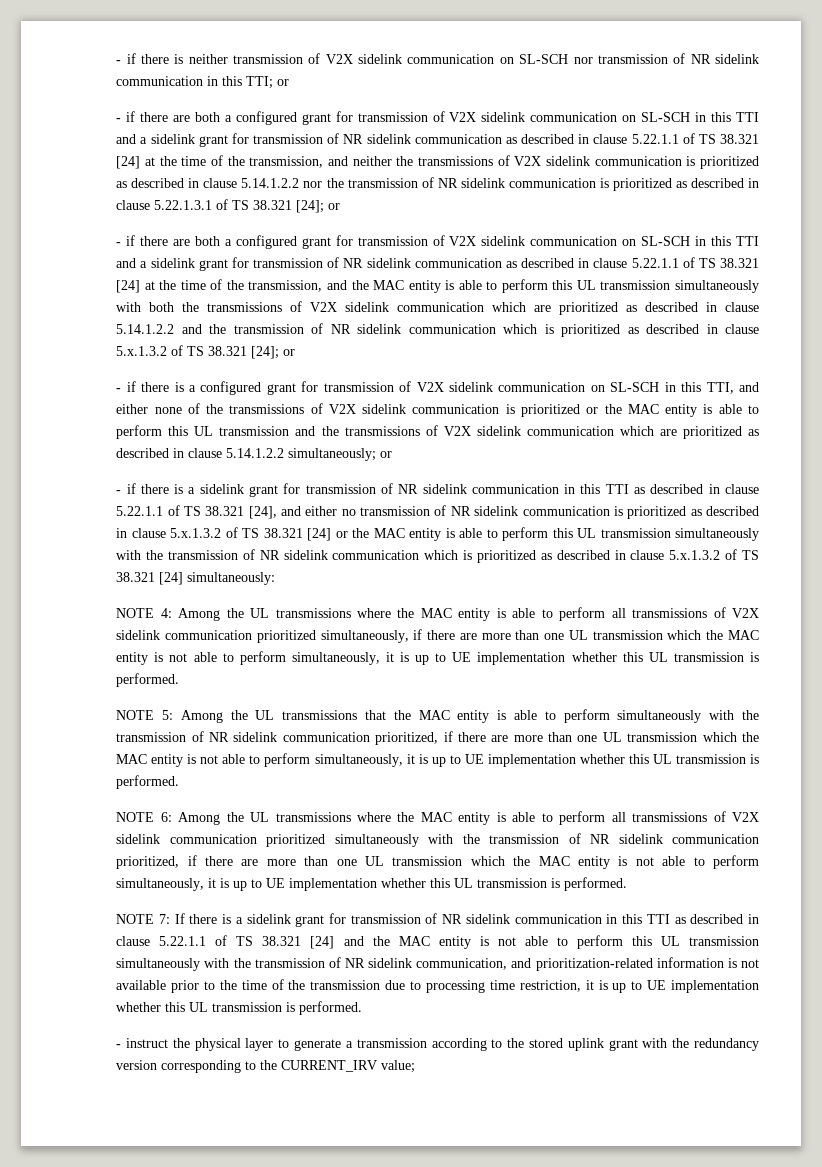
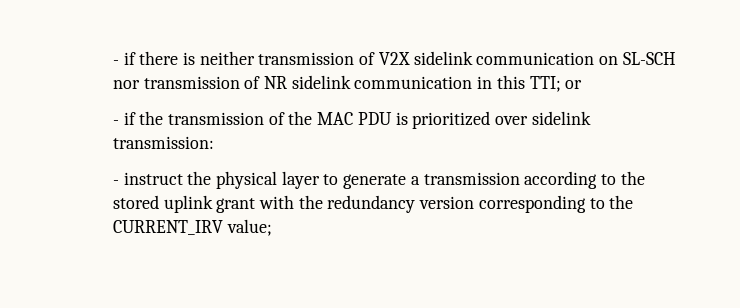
- - if there are both a configured grant for transmission of V2X sidelink communication on SL-SCH in this TTI and a sidelink grant for transmission of NR sidelink communication as described in clause 5.22.1.1 of TS 38.321 [24] at the time of the transmission, and neither the transmissions of V2X sidelink communication is prioritized as described in clause 5.14.1.2.2 nor the transmission of NR sidelink communication is prioritized as described in clause 5.22.1.3.1 of TS 38.321 [24]; or
- - if there are both a configured grant for transmission of V2X sidelink communication on SL-SCH in this TTI and a sidelink grant for transmission of NR sidelink communication as described in clause 5.22.1.1 of TS 38.321 [24] at the time of the transmission, and the MAC entity is able to perform this UL transmission simultaneously with both the transmissions of V2X sidelink communication which are prioritized as described in clause 5.14.1.2.2 and the transmission of NR sidelink communication which is prioritized as described in clause 5.x.1.3.2 of TS 38.321 [24]; or
- - if there is a configured grant for transmission of V2X sidelink communication on SL-SCH in this TTI, and either none of the transmissions of V2X sidelink communication is prioritized or the MAC entity is able to perform this UL transmission and the transmissions of V2X sidelink communication which are prioritized as described in clause 5.14.1.2.2 simultaneously; or
- - if there is a sidelink grant for transmission of NR sidelink communication in this TTI as described in clause 5.22.1.1 of TS 38.321 [24], and either no transmission of NR sidelink communication is prioritized as described in clause 5.x.1.3.2 of TS 38.321 [24] or the MAC entity is able to perform this UL transmission simultaneously with the transmission of NR sidelink communication which is prioritized as described in clause 5.x.1.3.2 of TS 38.321 [24] simultaneously:
- NOTE 4: Among the UL transmissions where the MAC entity is able to perform all transmissions of V2X sidelink communication prioritized simultaneously, if there are more than one UL transmission which the MAC entity is not able to perform simultaneously, it is up to UE implementation whether this UL transmission is performed.
- NOTE 5: Among the UL transmissions that the MAC entity is able to perform simultaneously with the transmission of NR sidelink communication prioritized, if there are more than one UL transmission which the MAC entity is not able to perform simultaneously, it is up to UE implementation whether this UL transmission is performed.
- NOTE 6: Among the UL transmissions where the MAC entity is able to perform all transmissions of V2X sidelink communication prioritized simultaneously with the transmission of NR sidelink communication prioritized, if there are more than one UL transmission which the MAC entity is not able to perform simultaneously, it is up to UE implementation whether this UL transmission is performed.
- NOTE 7: If there is a sidelink grant for transmission of NR sidelink communication in this TTI as described in clause 5.22.1.1 of TS 38.321 [24] and the MAC entity is not able to perform this UL transmission simultaneously with the transmission of NR sidelink communication, and prioritization-related information is not available prior to the time of the transmission due to processing time restriction, it is up to UE implementation whether this UL transmission is performed.
+ - if the transmission of the MAC PDU is prioritized over sidelink transmission:

